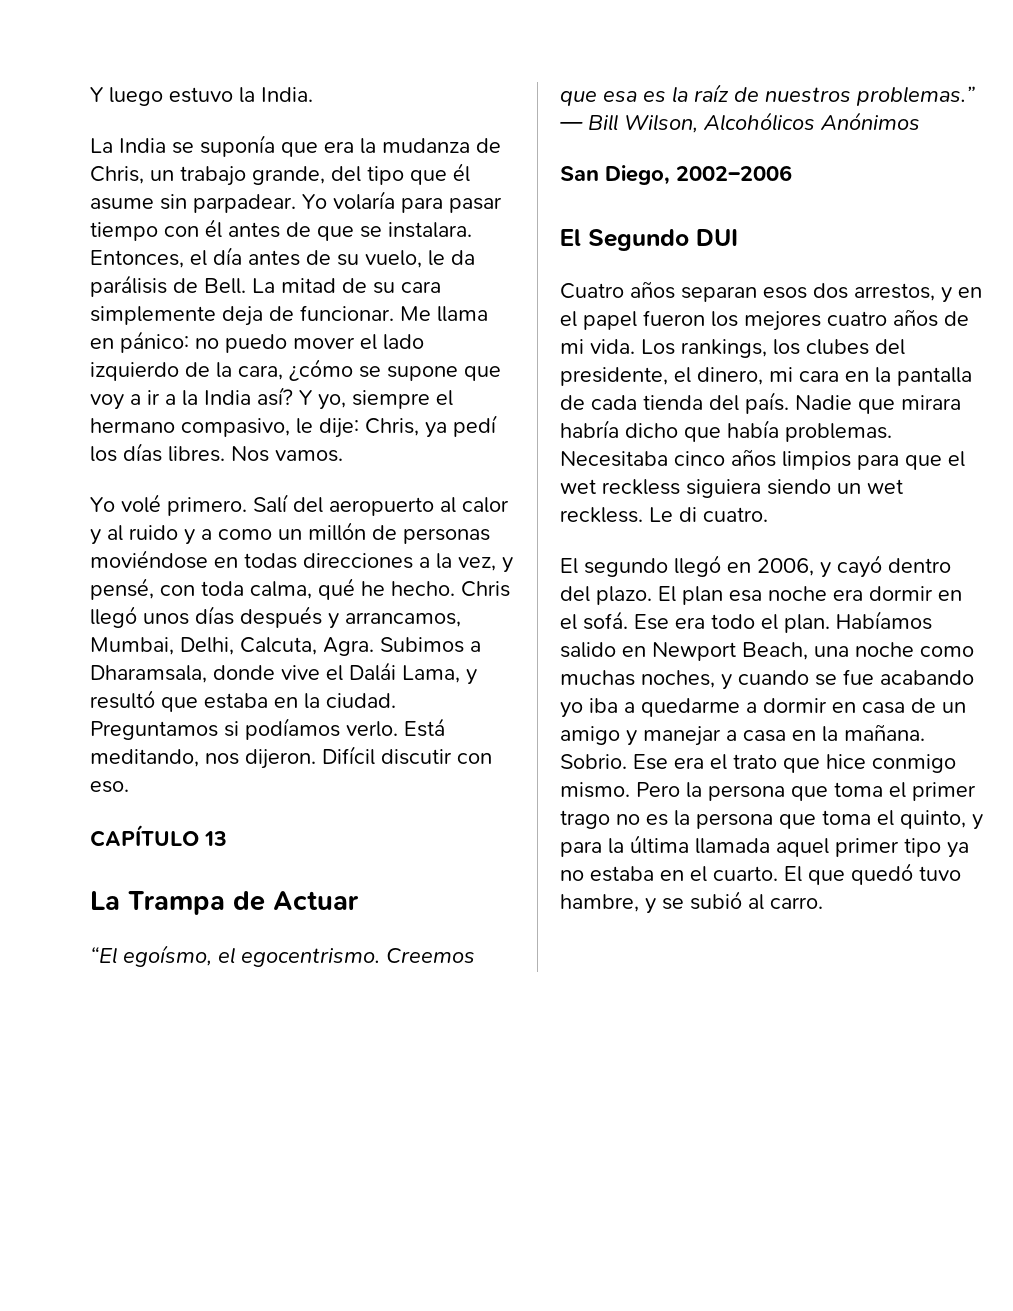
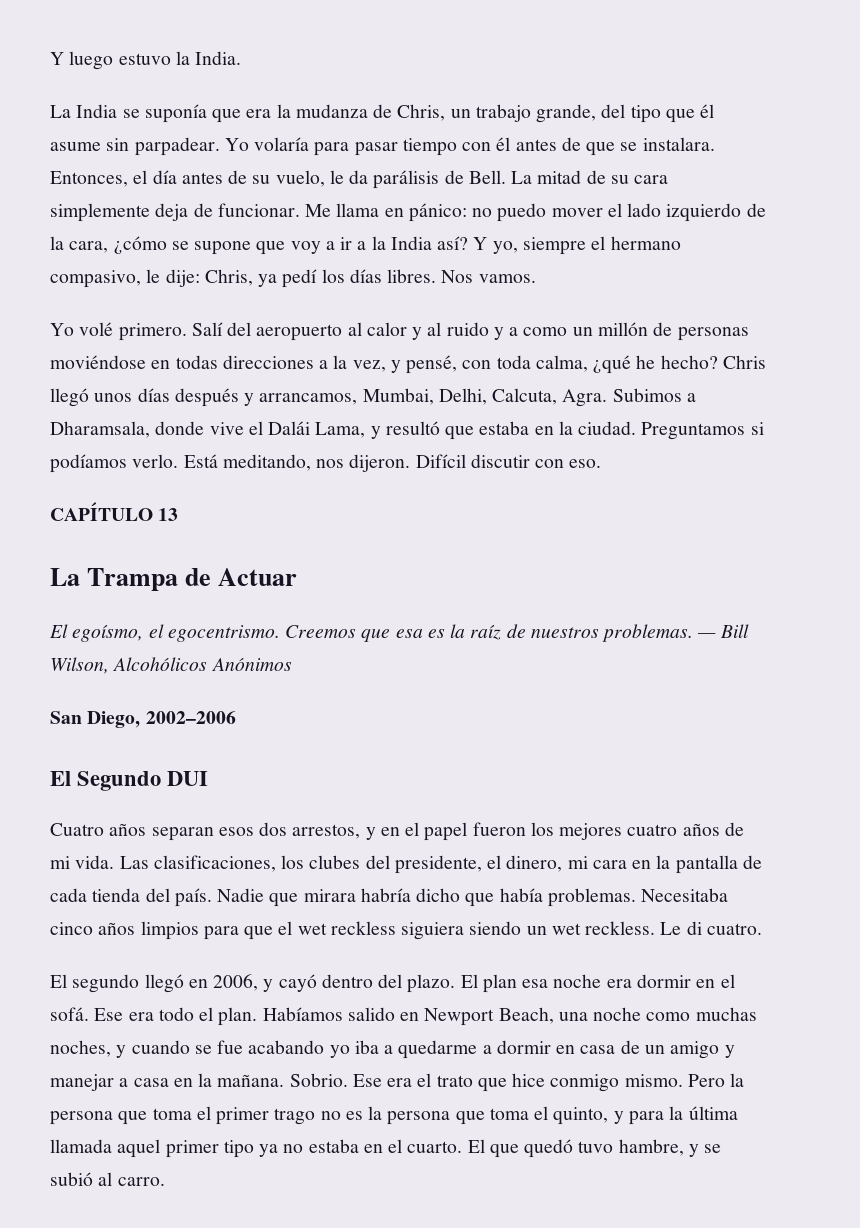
- Salí del aeropuerto al calor y al ruido y a como un millón de personas moviéndose en todas direcciones a la vez, y pensé, con toda calma, qué he hecho.
+ Salí del aeropuerto al calor y al ruido y a como un millón de personas moviéndose en todas direcciones a la vez, y pensé, con toda calma, ¿qué he hecho?
- “El egoísmo, el egocentrismo.
+ El egoísmo, el egocentrismo.
- Creemos que esa es la raíz de nuestros problemas.”
+ Creemos que esa es la raíz de nuestros problemas.
- Los rankings, los clubes del presidente, el dinero, mi cara en la pantalla de cada tienda del país.
+ Las clasificaciones, los clubes del presidente, el dinero, mi cara en la pantalla de cada tienda del país.

